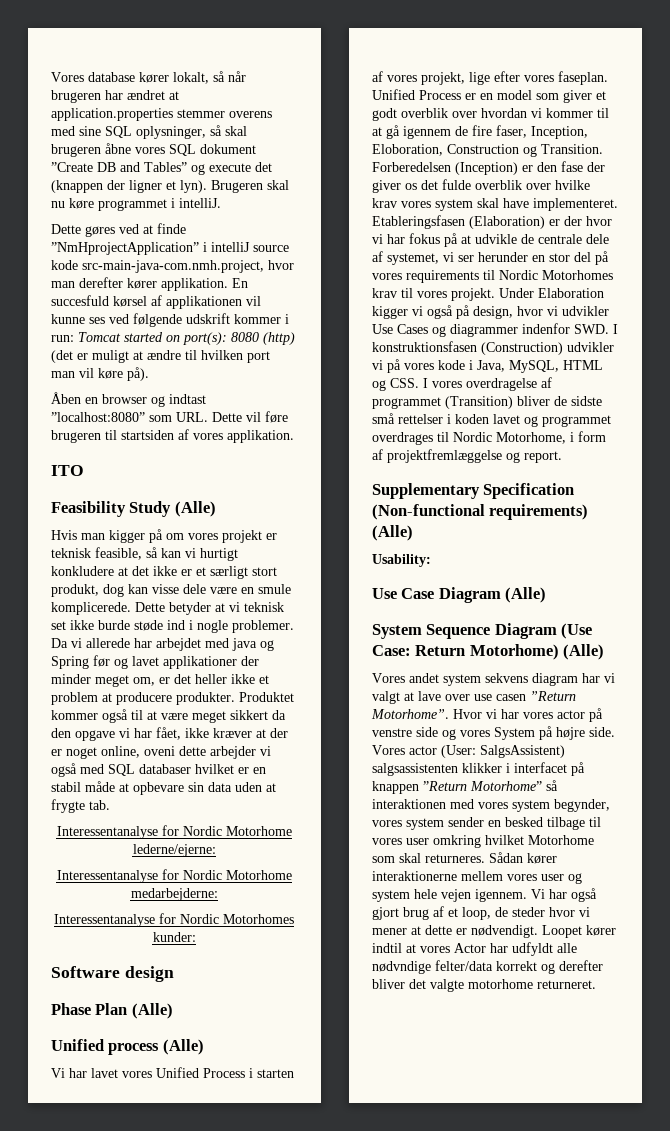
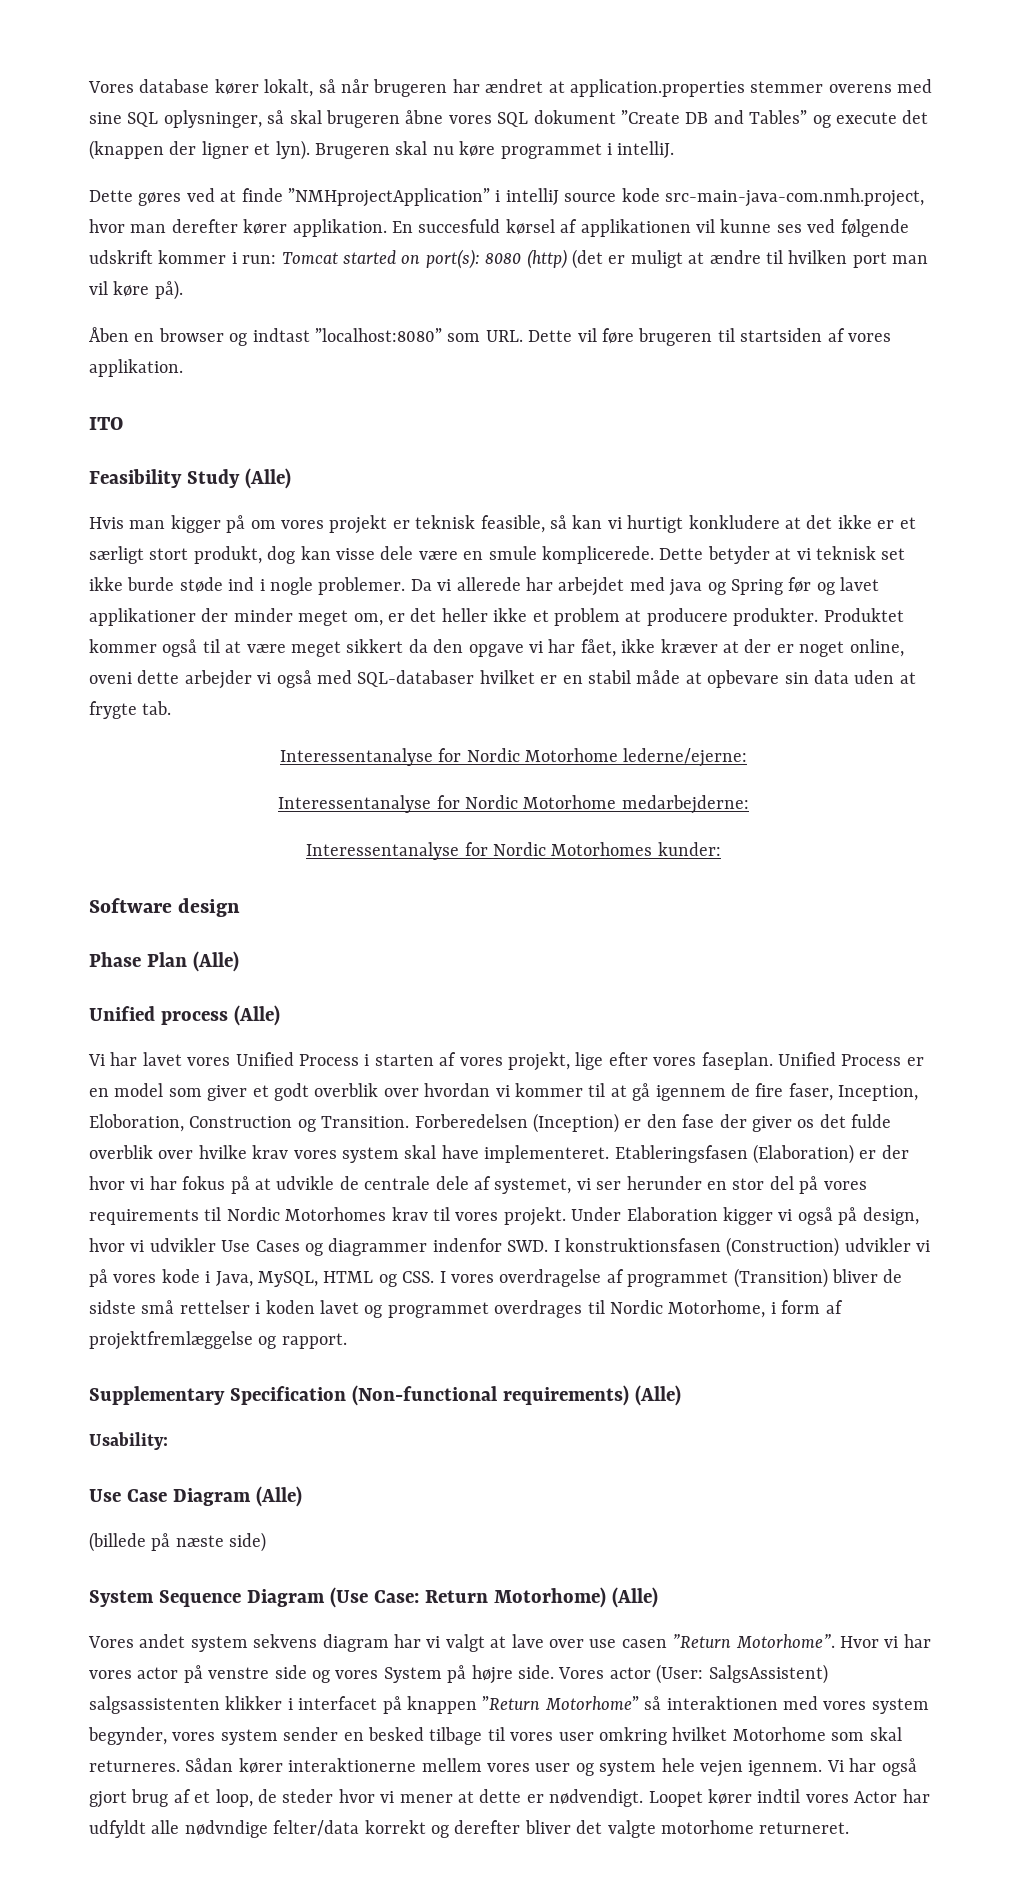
- Dette gøres ved at finde ”NmHprojectApplication” i intelliJ source kode src-main-java-com.nmh.project, hvor man derefter kører applikation.
+ Dette gøres ved at finde ”NMHprojectApplication” i intelliJ source kode src-main-java-com.nmh.project, hvor man derefter kører applikation.
- Produktet kommer også til at være meget sikkert da den opgave vi har fået, ikke kræver at der er noget online, oveni dette arbejder vi også med SQL databaser hvilket er en stabil måde at opbevare sin data uden at frygte tab.
+ Produktet kommer også til at være meget sikkert da den opgave vi har fået, ikke kræver at der er noget online, oveni dette arbejder vi også med SQL-databaser hvilket er en stabil måde at opbevare sin data uden at frygte tab.
- Under Elaboration kigger vi også på design, hvor vi udvikler Use Cases og diagrammer indenfor SWD. I konstruktionsfasen (Construction) udvikler vi på vores kode i Java, MySQL, HTML og CSS. I vores overdragelse af programmet (Transition) bliver de sidste små rettelser i koden lavet og programmet overdrages til Nordic Motorhome, i form af projektfremlæggelse og report.
+ Under Elaboration kigger vi også på design, hvor vi udvikler Use Cases og diagrammer indenfor SWD. I konstruktionsfasen (Construction) udvikler vi på vores kode i Java, MySQL, HTML og CSS. I vores overdragelse af programmet (Transition) bliver de sidste små rettelser i koden lavet og programmet overdrages til Nordic Motorhome, i form af projektfremlæggelse og rapport.
+ (billede på næste side)
- Loopet kører indtil at vores Actor har udfyldt alle nødvndige felter/data korrekt og derefter bliver det valgte motorhome returneret.
+ Loopet kører indtil vores Actor har udfyldt alle nødvndige felter/data korrekt og derefter bliver det valgte motorhome returneret.

